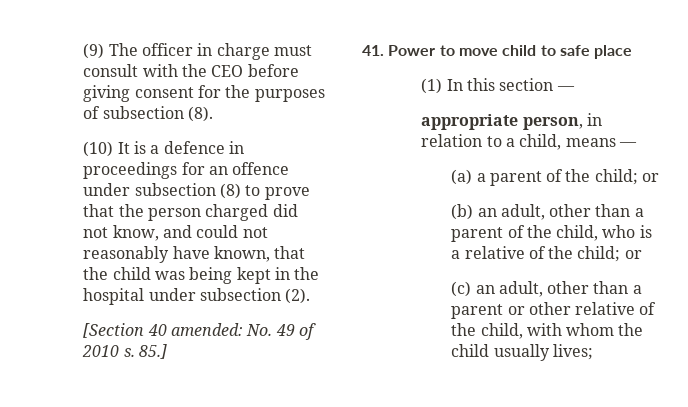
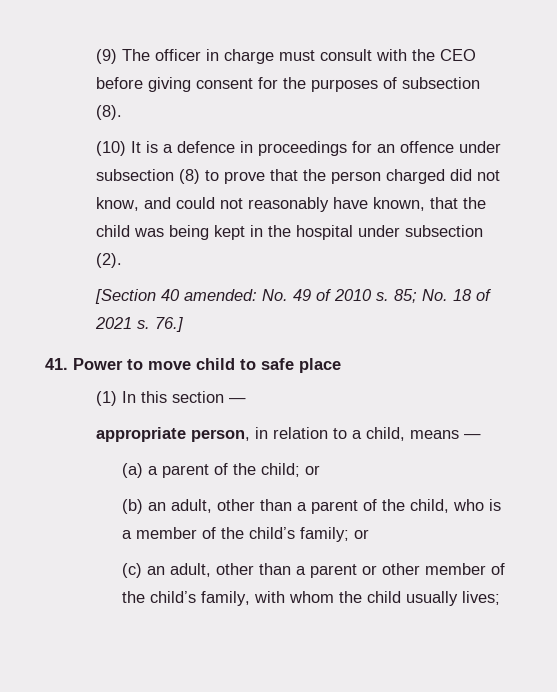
- 85.]
+ 85; No. 18 of 2021 s. 76.]
- (b) an adult, other than a parent of the child, who is a relative of the child; or
+ (b) an adult, other than a parent of the child, who is a member of the child’s family; or
- (c) an adult, other than a parent or other relative of the child, with whom the child usually lives;
+ (c) an adult, other than a parent or other member of the child’s family, with whom the child usually lives;

